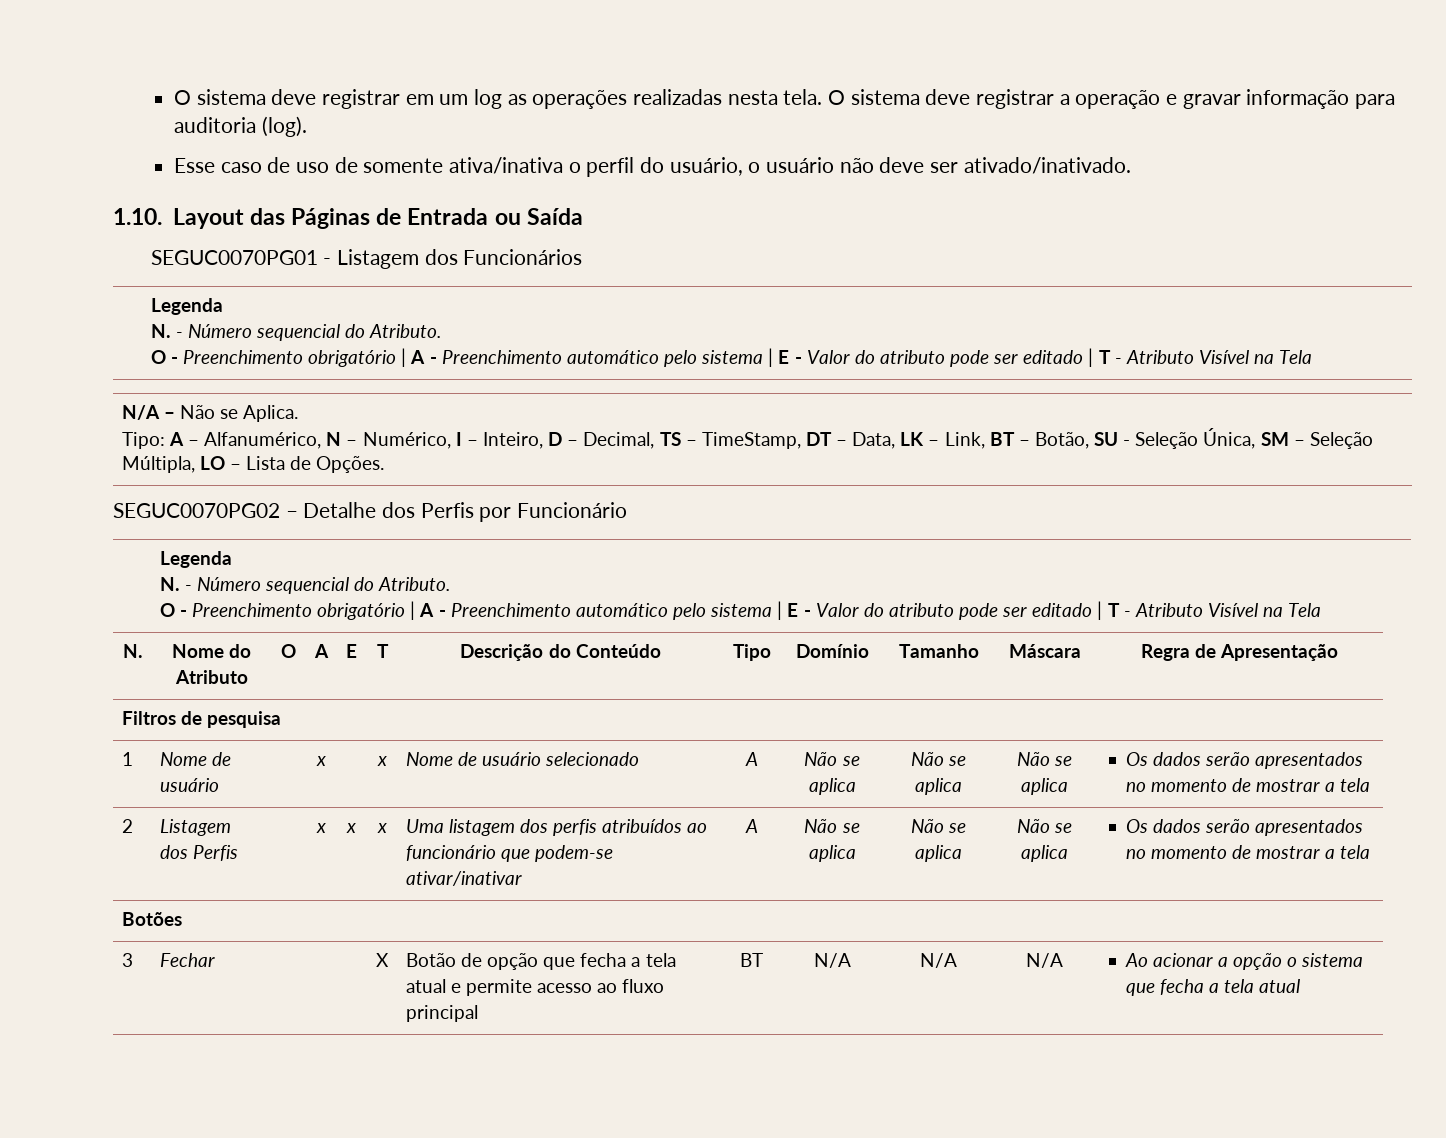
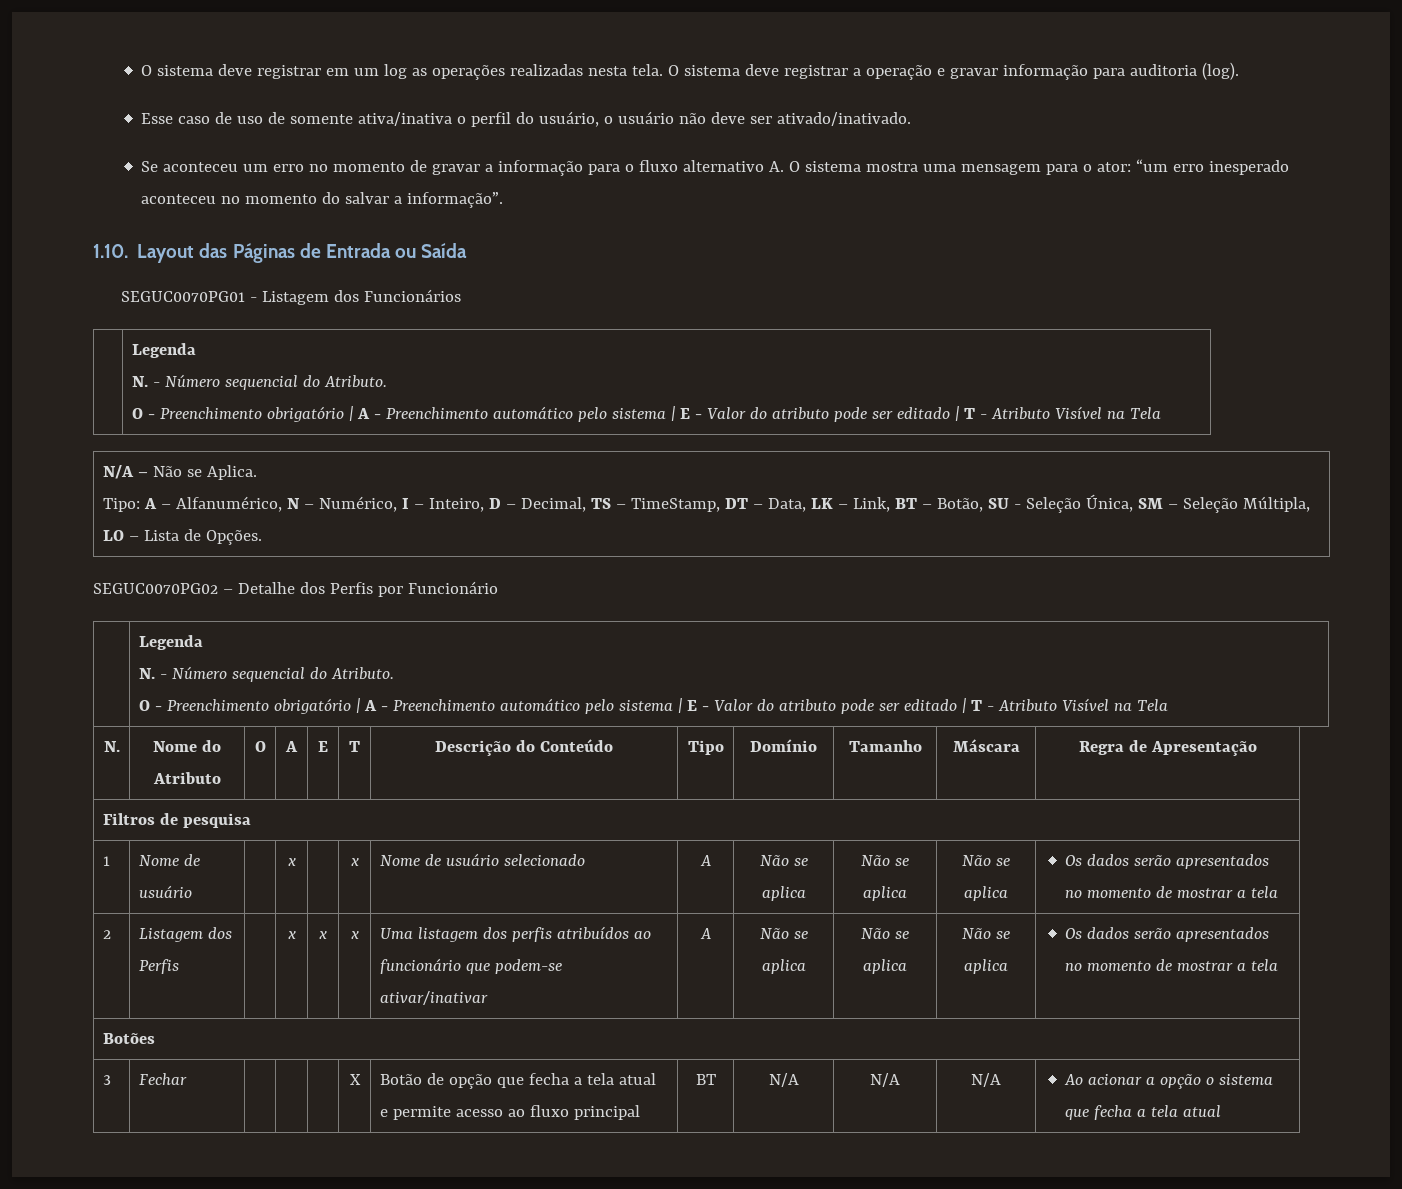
+ Se aconteceu um erro no momento de gravar a informação para o fluxo alternativo A. O sistema mostra uma mensagem para o ator: “um erro inesperado aconteceu no momento do salvar a informação”.

